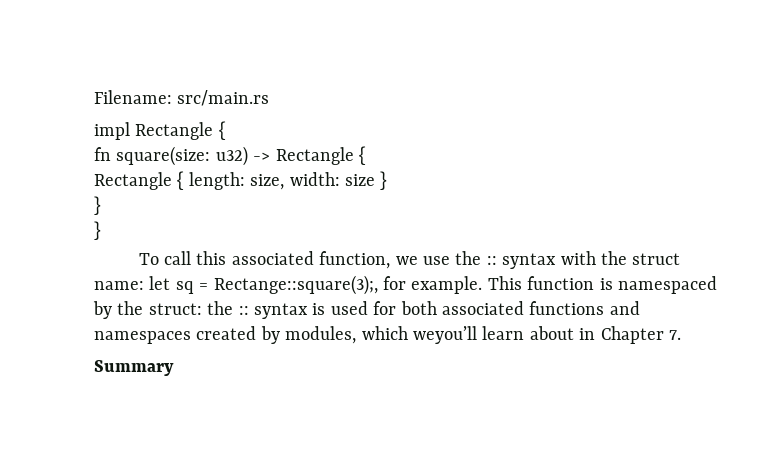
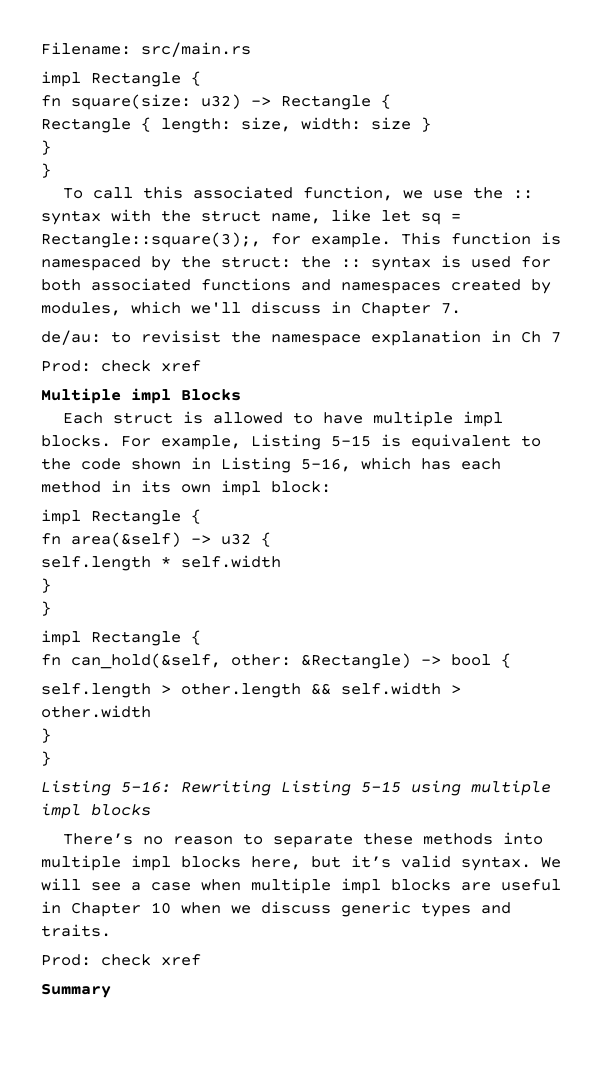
- To call this associated function, we use the :: syntax with the struct name: let sq = Rectange::square(3);, for example.
+ To call this associated function, we use the :: syntax with the struct name, like let sq = Rectangle::square(3);, for example.
- This function is namespaced by the struct: the :: syntax is used for both associated functions and namespaces created by modules, which weyou’ll learn about in Chapter 7.
+ This function is namespaced by the struct: the :: syntax is used for both associated functions and namespaces created by modules, which we'll discuss in Chapter 7.
+ de/au: to revisist the namespace explanation in Ch 7
+ Prod: check xref
+ Multiple impl Blocks
+ Each struct is allowed to have multiple impl blocks. For example, Listing 5-15 is equivalent to the code shown in Listing 5-16, which has each method in its own impl block:
+ impl Rectangle {
+ fn area(&self) -> u32 {
+ self.length * self.width
+ }
+ }
+ impl Rectangle {
+ fn can_hold(&self, other: &Rectangle) -> bool {
+ self.length > other.length && self.width > other.width
+ }
+ }
+ Listing 5-16: Rewriting Listing 5-15 using multiple impl blocks
+ There’s no reason to separate these methods into multiple impl blocks here, but it’s valid syntax. We will see a case when multiple impl blocks are useful in Chapter 10 when we discuss generic types and traits.
+ Prod: check xref

